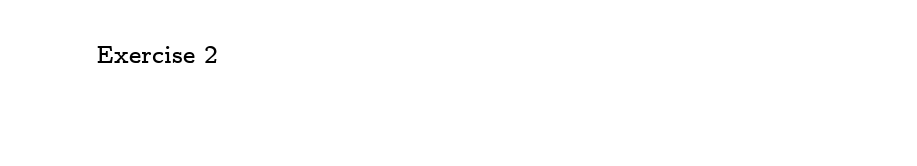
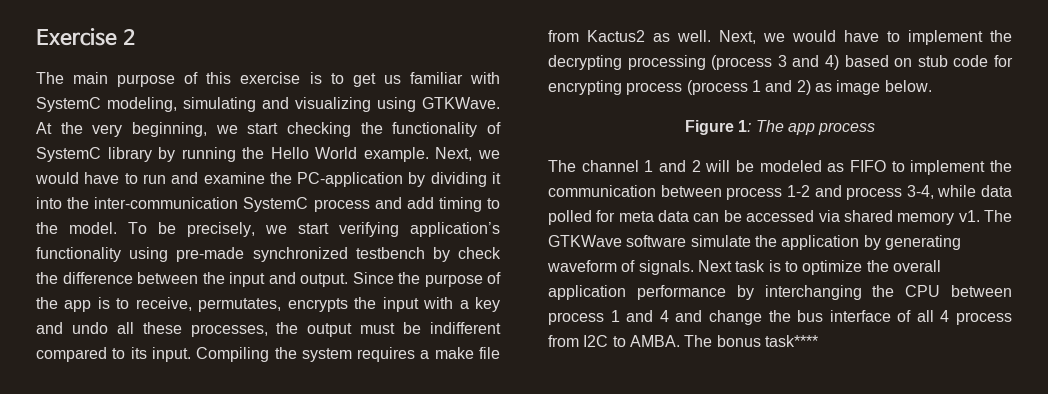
+ The main purpose of this exercise is to get us familiar with SystemC modeling, simulating and visualizing using GTKWave. At the very beginning, we start checking the functionality of SystemC library by running the Hello World example. Next, we would have to run and examine the PC-application by dividing it into the inter-communication SystemC process and add timing to the model. To be precisely, we start verifying application’s functionality using pre-made synchronized testbench by check the difference between the input and output. Since the purpose of the app is to receive, permutates, encrypts the input with a key and undo all these processes, the output must be indifferent compared to its input. Compiling the system requires a make file from Kactus2 as well. Next, we would have to implement the decrypting processing (process 3 and 4) based on stub code for encrypting process (process 1 and 2) as image below.
+ Figure 1: The app process
+ The channel 1 and 2 will be modeled as FIFO to implement the communication between process 1-2 and process 3-4, while data polled for meta data can be accessed via shared memory v1. The GTKWave software simulate the application by generating waveform of signals. Next task is to optimize the overall application performance by interchanging the CPU between process 1 and 4 and change the bus interface of all 4 process from I2C to AMBA. The bonus task****

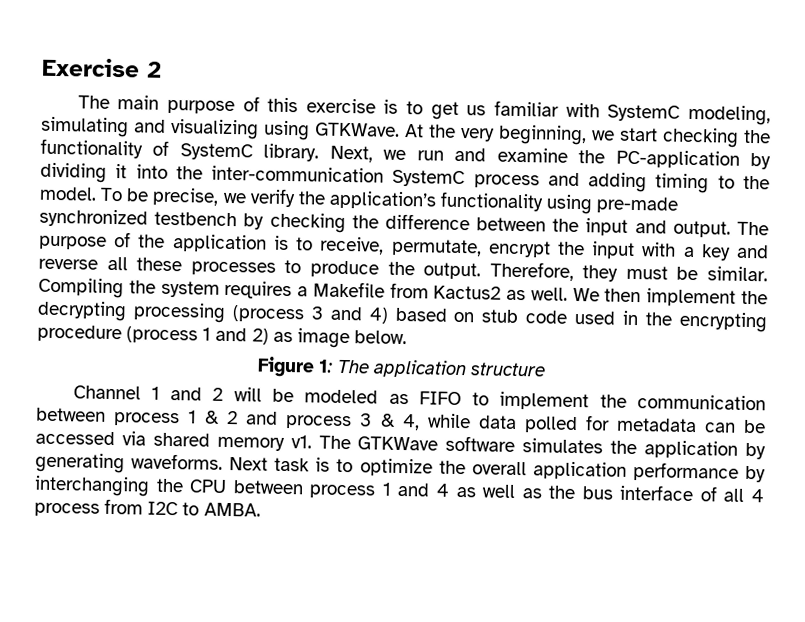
- At the very beginning, we start checking the functionality of SystemC library by running the Hello World example. Next, we would have to run and examine the PC-application by dividing it into the inter-communication SystemC process and add timing to the model.
+ At the very beginning, we start checking the functionality of SystemC library. Next, we run and examine the PC-application by dividing it into the inter-communication SystemC process and adding timing to the model.
- To be precisely, we start verifying application’s functionality using pre-made synchronized testbench by check the difference between the input and output.
+ To be precise, we verify the application’s functionality using pre-made synchronized testbench by checking the difference between the input and output.
- Since the purpose of the app is to receive, permutates, encrypts the input with a key and undo all these processes, the output must be indifferent compared to its input.
+ The purpose of the application is to receive, permutate, encrypt the input with a key and reverse all these processes to produce the output. Therefore, they must be similar.
- Compiling the system requires a make file from Kactus2 as well.
+ Compiling the system requires a Makefile from Kactus2 as well.
- Next, we would have to implement the decrypting processing (process 3 and 4) based on stub code for encrypting process (process 1 and 2) as image below.
+ We then implement the decrypting processing (process 3 and 4) based on stub code used in the encrypting procedure (process 1 and 2) as image below.
- Figure 1: The app process
- The channel 1 and 2 will be modeled as FIFO to implement the communication between process 1-2 and process 3-4, while data polled for meta data can be accessed via shared memory v1.
+ Figure 1: The application structure
+ Channel 1 and 2 will be modeled as FIFO to implement the communication between process 1 & 2 and process 3 & 4, while data polled for metadata can be accessed via shared memory v1.
- The GTKWave software simulate the application by generating waveform of signals.
+ The GTKWave software simulates the application by generating waveforms.
- Next task is to optimize the overall application performance by interchanging the CPU between process 1 and 4 and change the bus interface of all 4 process from I2C to AMBA. The bonus task****
+ Next task is to optimize the overall application performance by interchanging the CPU between process 1 and 4 as well as the bus interface of all 4 process from I2C to AMBA.

